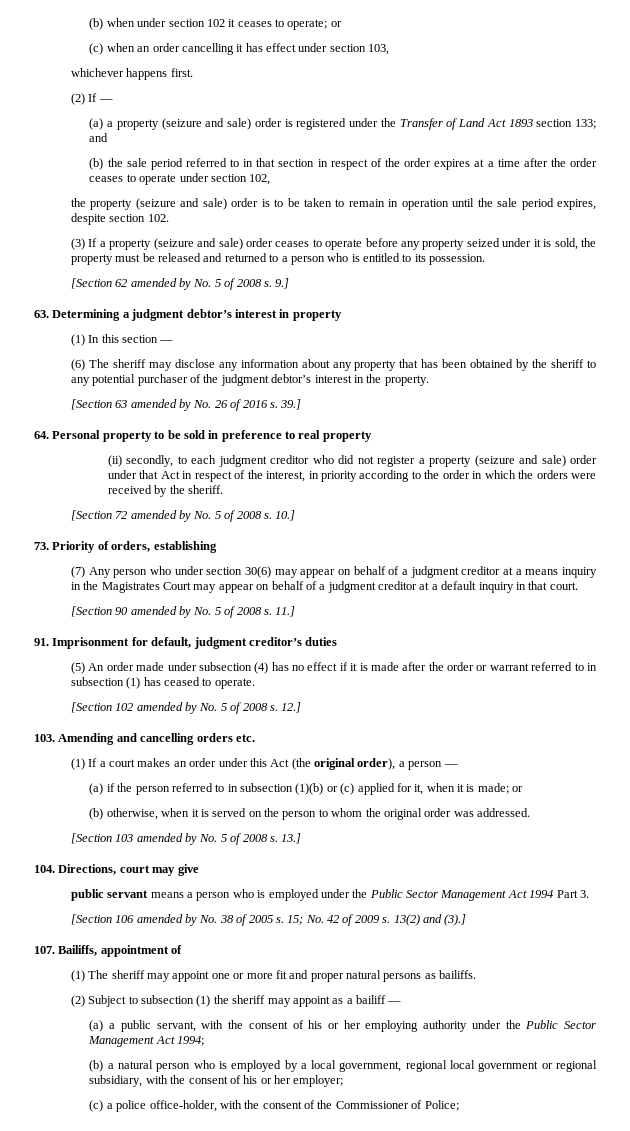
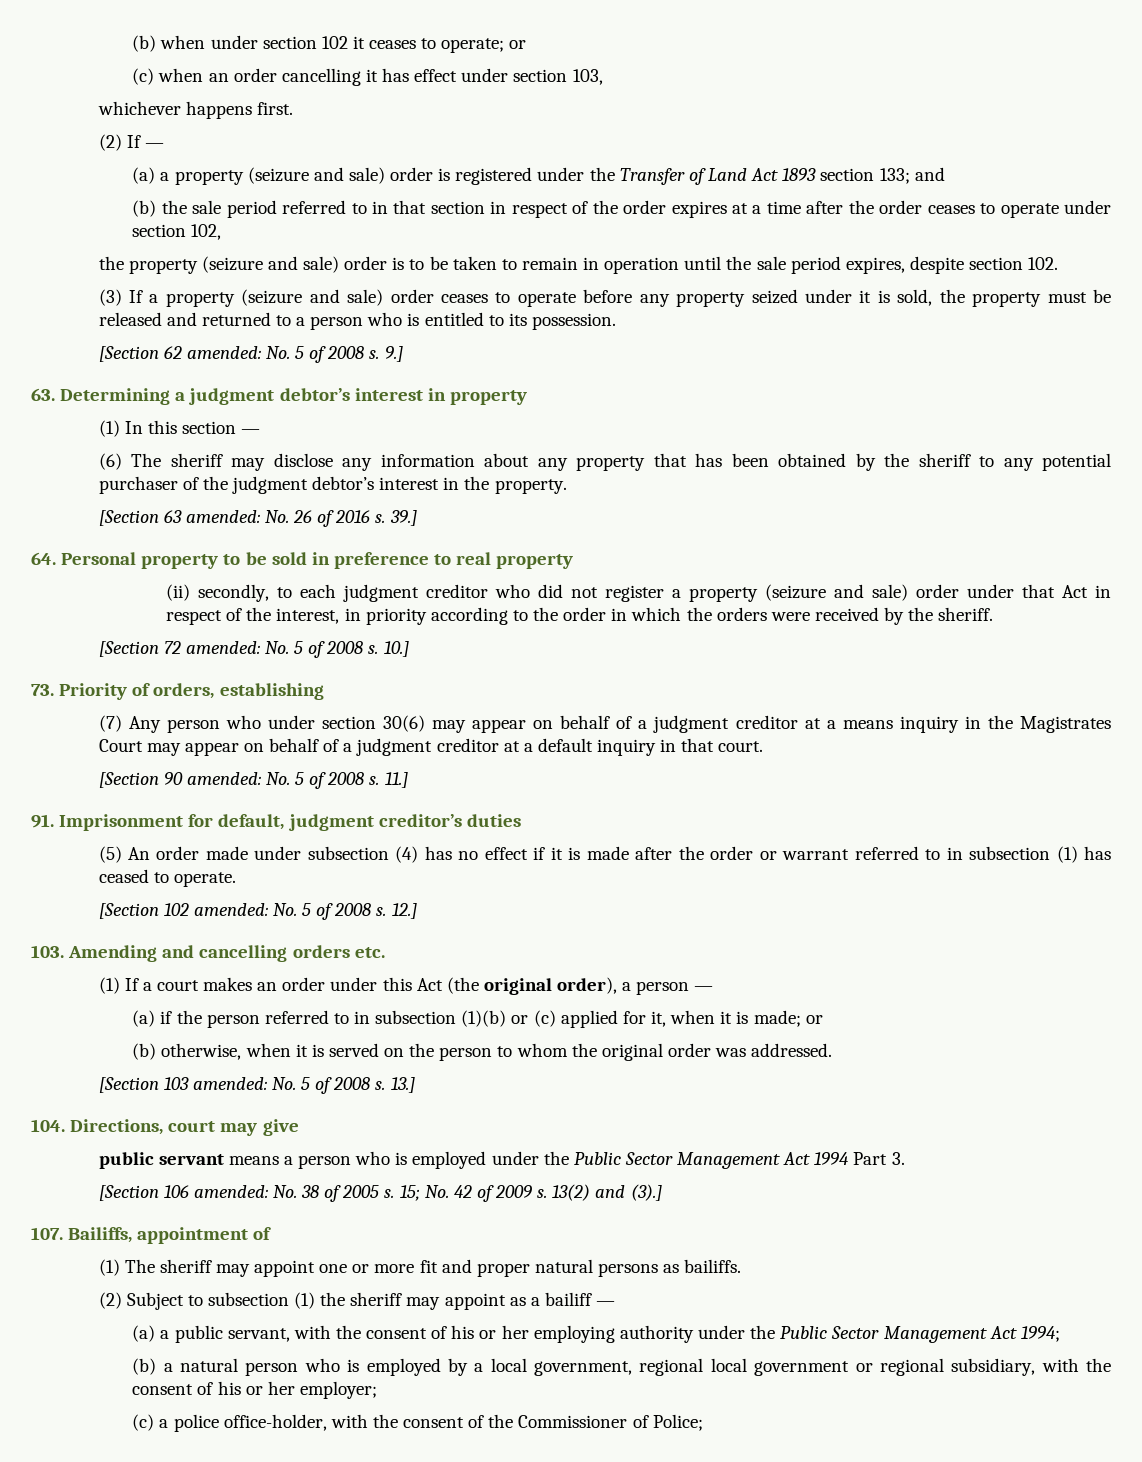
- [Section 62 amended by No. 5 of 2008 s.
+ [Section 62 amended: No. 5 of 2008 s.
- [Section 63 amended by No. 26 of 2016 s.
+ [Section 63 amended: No. 26 of 2016 s.
- [Section 72 amended by No. 5 of 2008 s.
+ [Section 72 amended: No. 5 of 2008 s.
- [Section 90 amended by No. 5 of 2008 s.
+ [Section 90 amended: No. 5 of 2008 s.
- [Section 102 amended by No. 5 of 2008 s.
+ [Section 102 amended: No. 5 of 2008 s.
- [Section 103 amended by No. 5 of 2008 s.
+ [Section 103 amended: No. 5 of 2008 s.
- [Section 106 amended by No. 38 of 2005 s.
+ [Section 106 amended: No. 38 of 2005 s.

